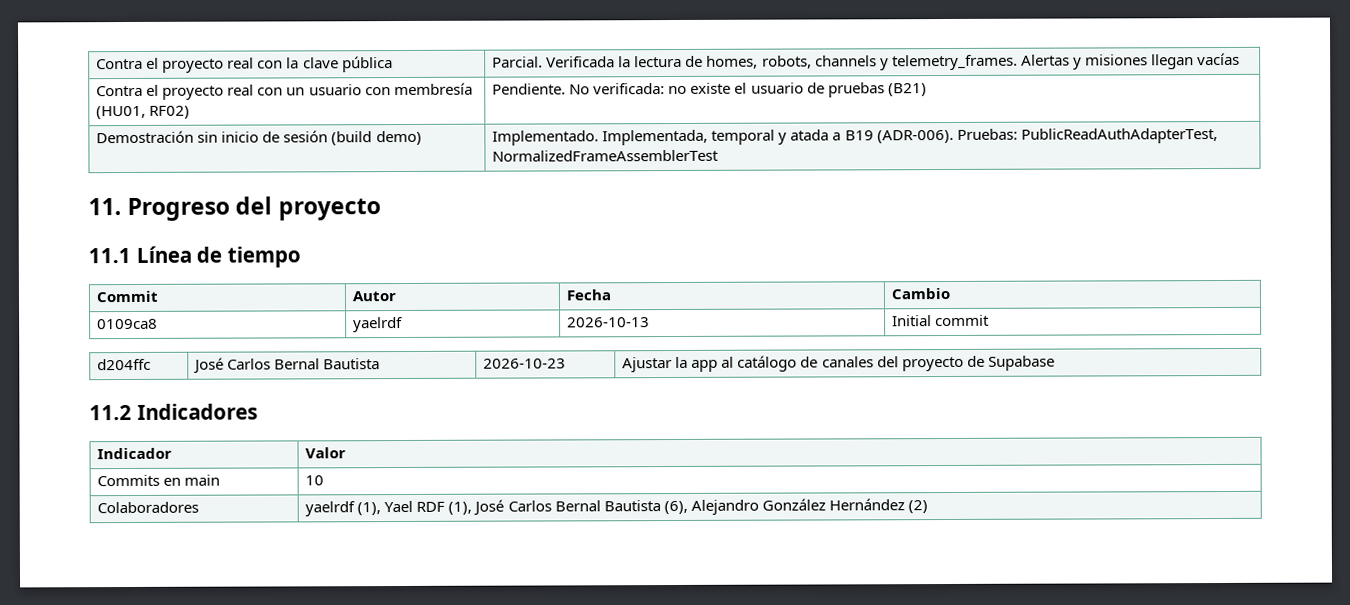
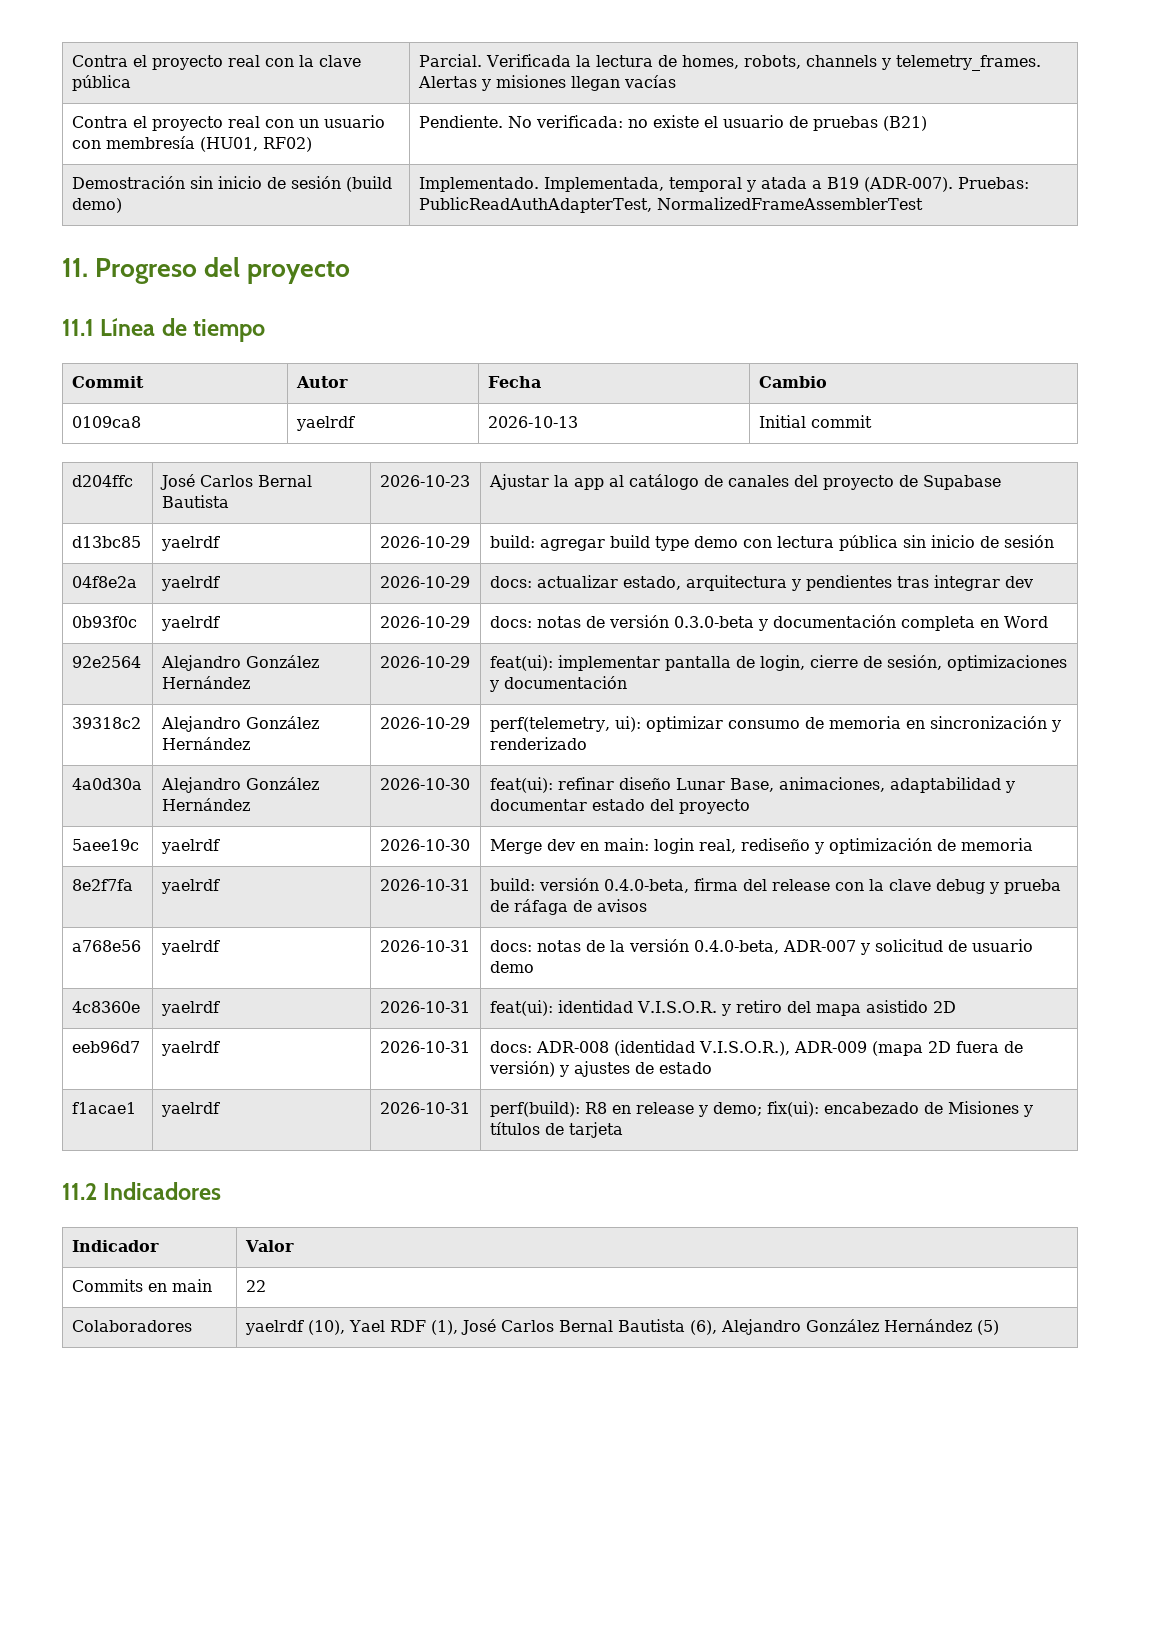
- Demostración sin inicio de sesión (build demo) | Implementado. Implementada, temporal y atada a B19 (ADR-006). Pruebas: PublicReadAuthAdapterTest, NormalizedFrameAssemblerTest
+ Demostración sin inicio de sesión (build demo) | Implementado. Implementada, temporal y atada a B19 (ADR-007). Pruebas: PublicReadAuthAdapterTest, NormalizedFrameAssemblerTest
+ d13bc85 | yaelrdf | 2026-10-29 | build: agregar build type demo con lectura pública sin inicio de sesión
+ 04f8e2a | yaelrdf | 2026-10-29 | docs: actualizar estado, arquitectura y pendientes tras integrar dev
+ 0b93f0c | yaelrdf | 2026-10-29 | docs: notas de versión 0.3.0-beta y documentación completa en Word
+ 92e2564 | Alejandro González Hernández | 2026-10-29 | feat(ui): implementar pantalla de login, cierre de sesión, optimizaciones y documentación
+ 39318c2 | Alejandro González Hernández | 2026-10-29 | perf(telemetry, ui): optimizar consumo de memoria en sincronización y renderizado
+ 4a0d30a | Alejandro González Hernández | 2026-10-30 | feat(ui): refinar diseño Lunar Base, animaciones, adaptabilidad y documentar estado del proyecto
+ 5aee19c | yaelrdf | 2026-10-30 | Merge dev en main: login real, rediseño y optimización de memoria
+ 8e2f7fa | yaelrdf | 2026-10-31 | build: versión 0.4.0-beta, firma del release con la clave debug y prueba de ráfaga de avisos
+ a768e56 | yaelrdf | 2026-10-31 | docs: notas de la versión 0.4.0-beta, ADR-007 y solicitud de usuario demo
+ 4c8360e | yaelrdf | 2026-10-31 | feat(ui): identidad V.I.S.O.R. y retiro del mapa asistido 2D
+ eeb96d7 | yaelrdf | 2026-10-31 | docs: ADR-008 (identidad V.I.S.O.R.), ADR-009 (mapa 2D fuera de versión) y ajustes de estado
+ f1acae1 | yaelrdf | 2026-10-31 | perf(build): R8 en release y demo; fix(ui): encabezado de Misiones y títulos de tarjeta
- Commits en main | 10
+ Commits en main | 22
- Colaboradores | yaelrdf (1), Yael RDF (1), José Carlos Bernal Bautista (6), Alejandro González Hernández (2)
+ Colaboradores | yaelrdf (10), Yael RDF (1), José Carlos Bernal Bautista (6), Alejandro González Hernández (5)

